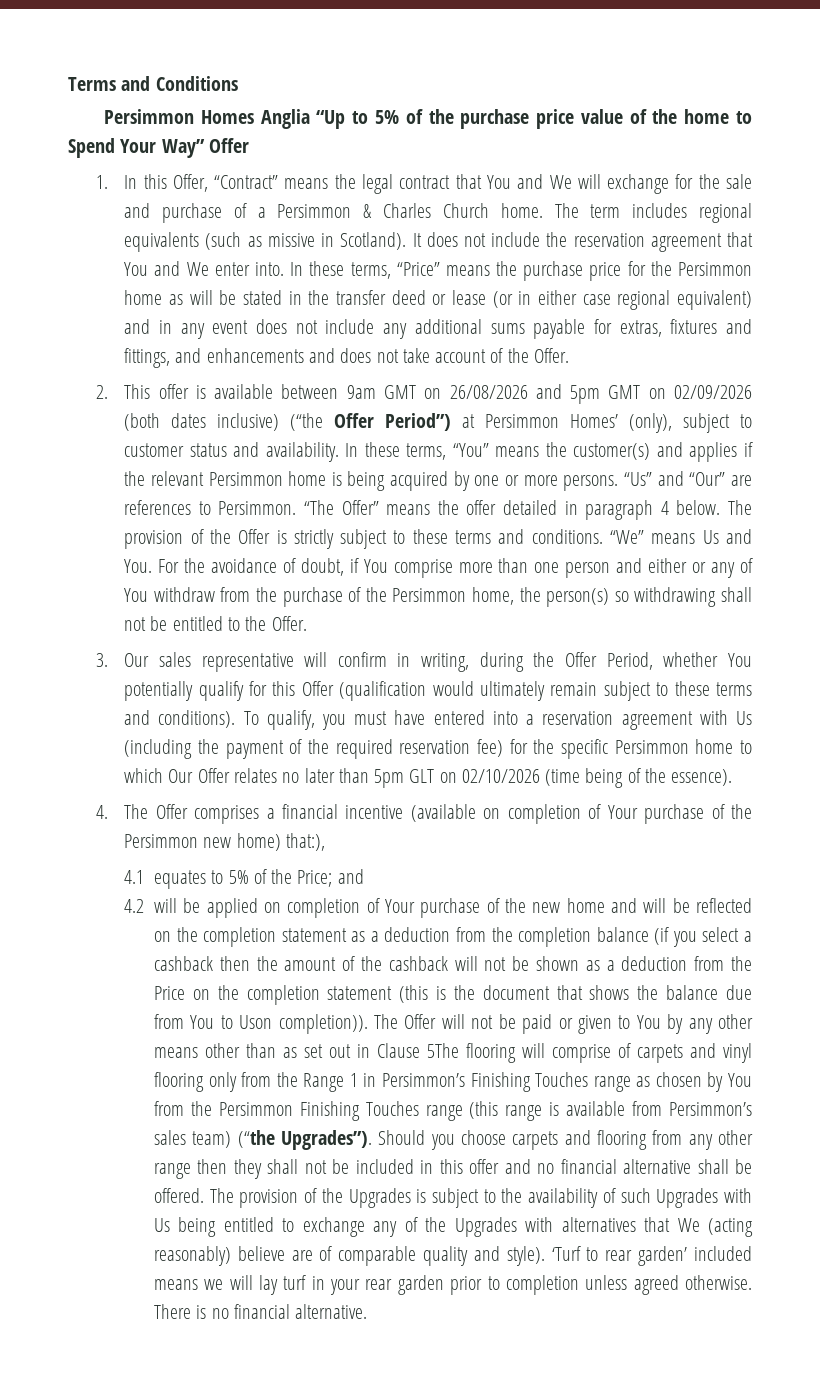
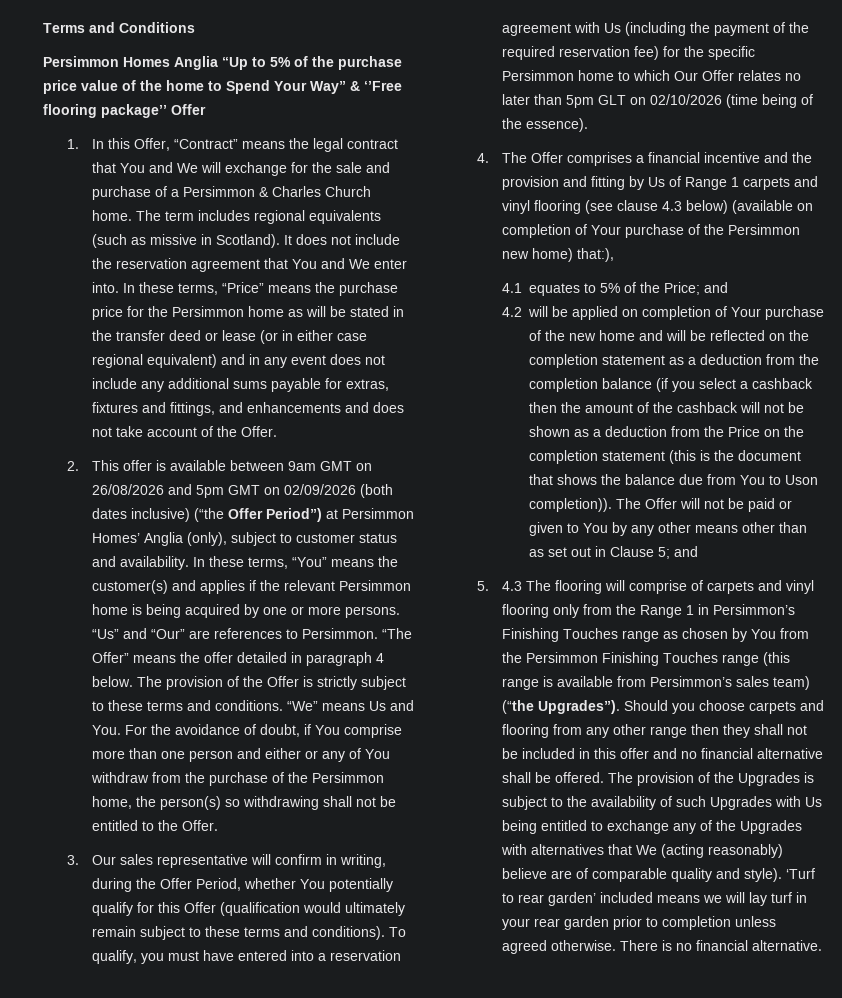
- Persimmon Homes Anglia “Up to 5% of the purchase price value of the home to Spend Your Way” Offer
+ Persimmon Homes Anglia “Up to 5% of the purchase price value of the home to Spend Your Way” & ‘’Free flooring package’’ Offer
- 2. This offer is available between 9am GMT on 26/08/2026 and 5pm GMT on 02/09/2026 (both dates inclusive) (“the Offer Period”) at Persimmon Homes’ (only), subject to customer status and availability.
+ 2. This offer is available between 9am GMT on 26/08/2026 and 5pm GMT on 02/09/2026 (both dates inclusive) (“the Offer Period”) at Persimmon Homes’ Anglia (only), subject to customer status and availability.
- 4. The Offer comprises a financial incentive (available on completion of Your purchase of the Persimmon new home) that:),
+ 4. The Offer comprises a financial incentive and the provision and fitting by Us of Range 1 carpets and vinyl flooring (see clause 4.3 below) (available on completion of Your purchase of the Persimmon new home) that:),
- The Offer will not be paid or given to You by any other means other than as set out in Clause 5The flooring will comprise of carpets and vinyl flooring only from the Range 1 in Persimmon’s Finishing Touches range as chosen by You from the Persimmon Finishing Touches range (this range is available from Persimmon’s sales team) (“the Upgrades”).
+ The Offer will not be paid or given to You by any other means other than as set out in Clause 5; and
+ 5. 4.3 The flooring will comprise of carpets and vinyl flooring only from the Range 1 in Persimmon’s Finishing Touches range as chosen by You from the Persimmon Finishing Touches range (this range is available from Persimmon’s sales team) (“the Upgrades”).

